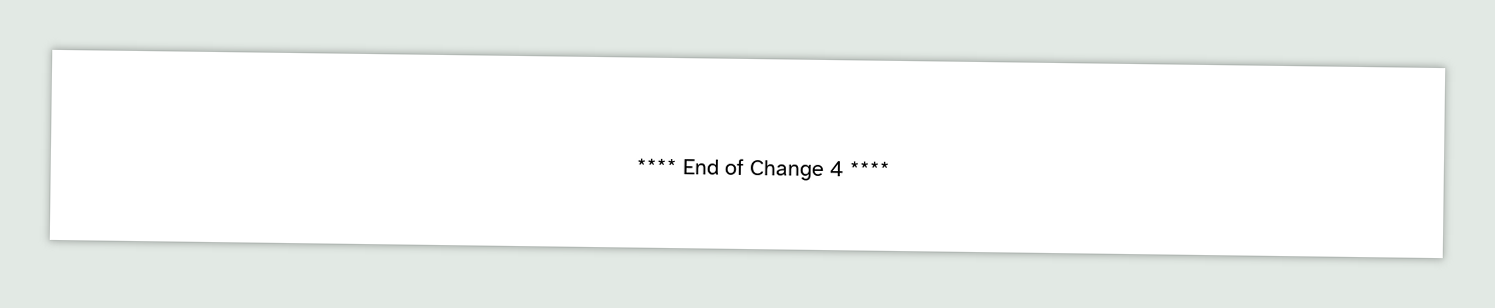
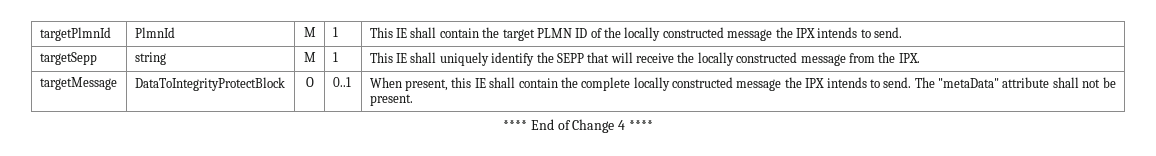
+ targetPlmnId | PlmnId | M | 1 | This IE shall contain the target PLMN ID of the locally constructed message the IPX intends to send.
+ targetSepp | string | M | 1 | This IE shall uniquely identify the SEPP that will receive the locally constructed message from the IPX.
+ targetMessage | DataToIntegrityProtectBlock | O | 0..1 | When present, this IE shall contain the complete locally constructed message the IPX intends to send. The "metaData" attribute shall not be present.

